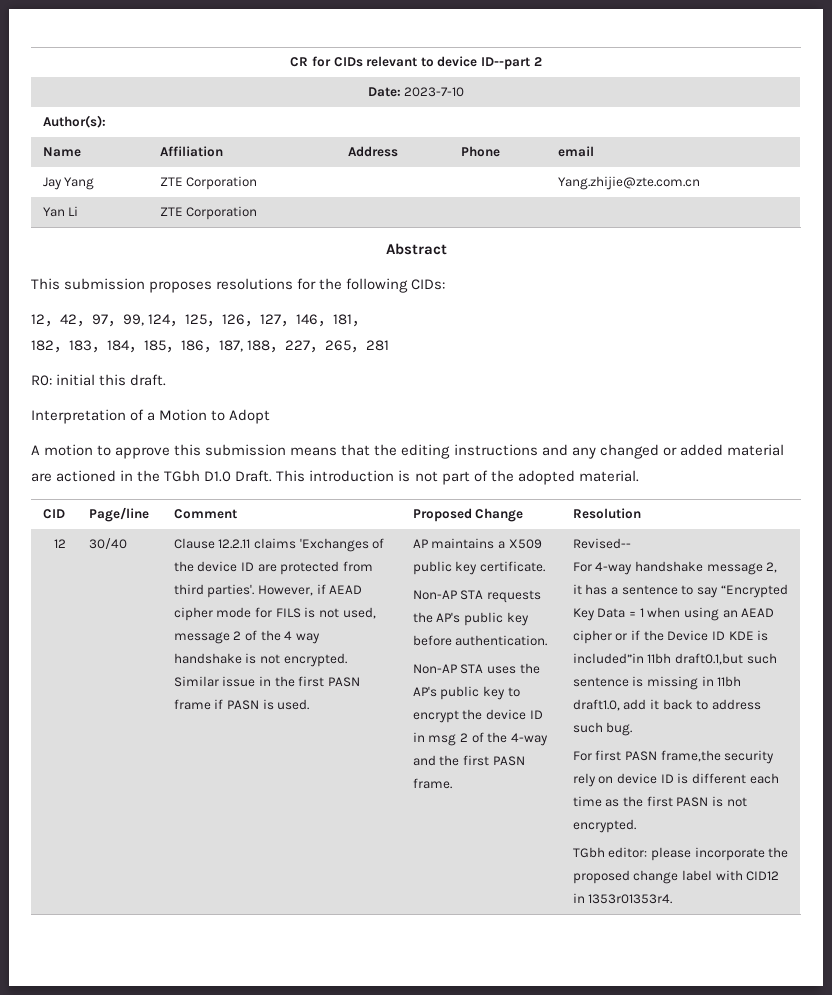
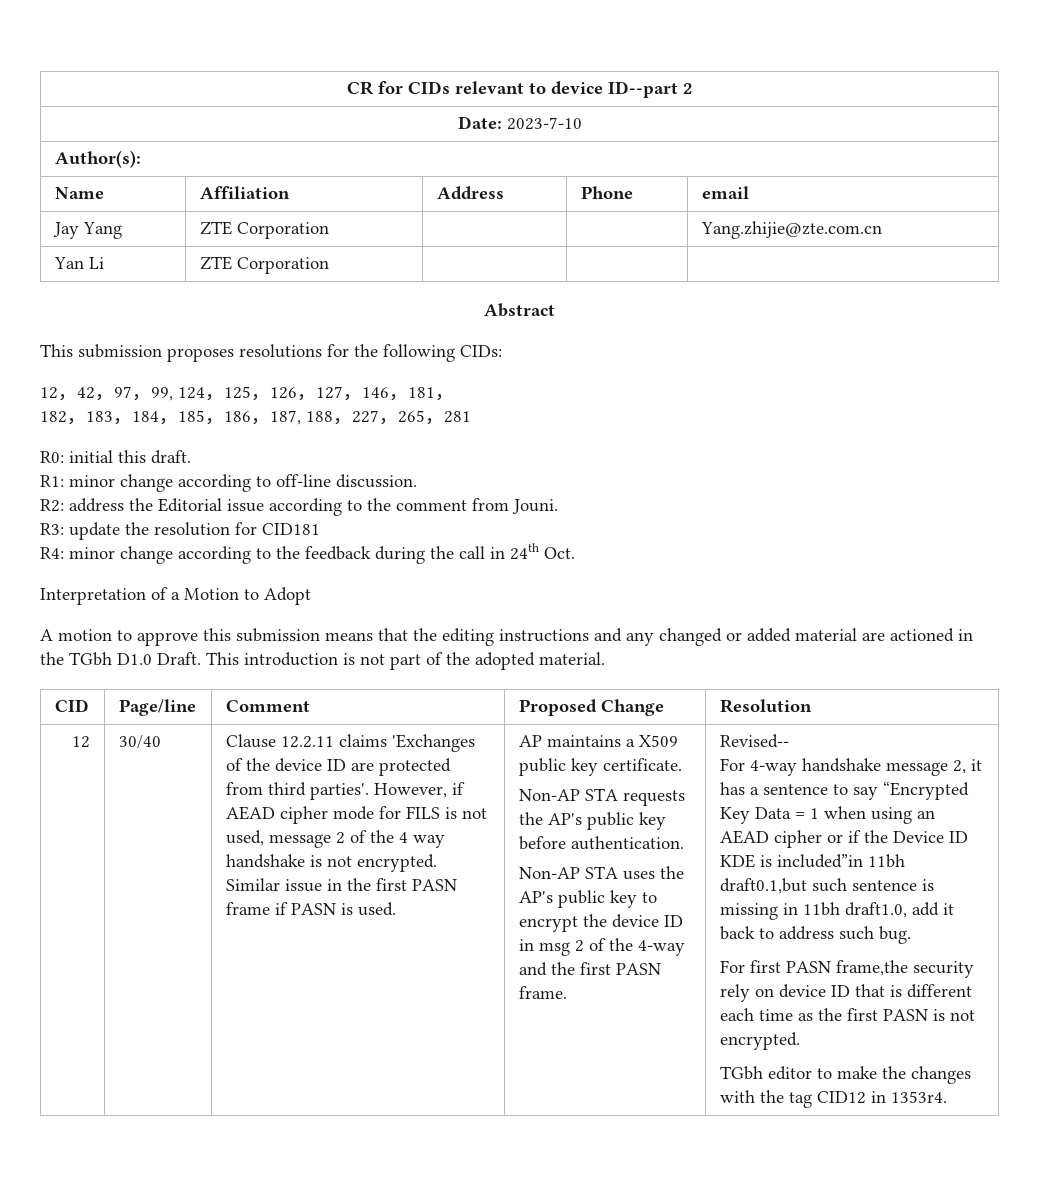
+ R1: minor change according to off-line discussion.
+ R2: address the Editorial issue according to the comment from Jouni.
+ R3: update the resolution for CID181
+ R4: minor change according to the feedback during the call in 24th Oct.
- For first PASN frame,the security rely on device ID is different each time as the first PASN is not encrypted.
+ For first PASN frame,the security rely on device ID that is different each time as the first PASN is not encrypted.
- TGbh editor: please incorporate the proposed change label with CID12 in 1353r01353r4.
+ TGbh editor to make the changes with the tag CID12 in 1353r4.

